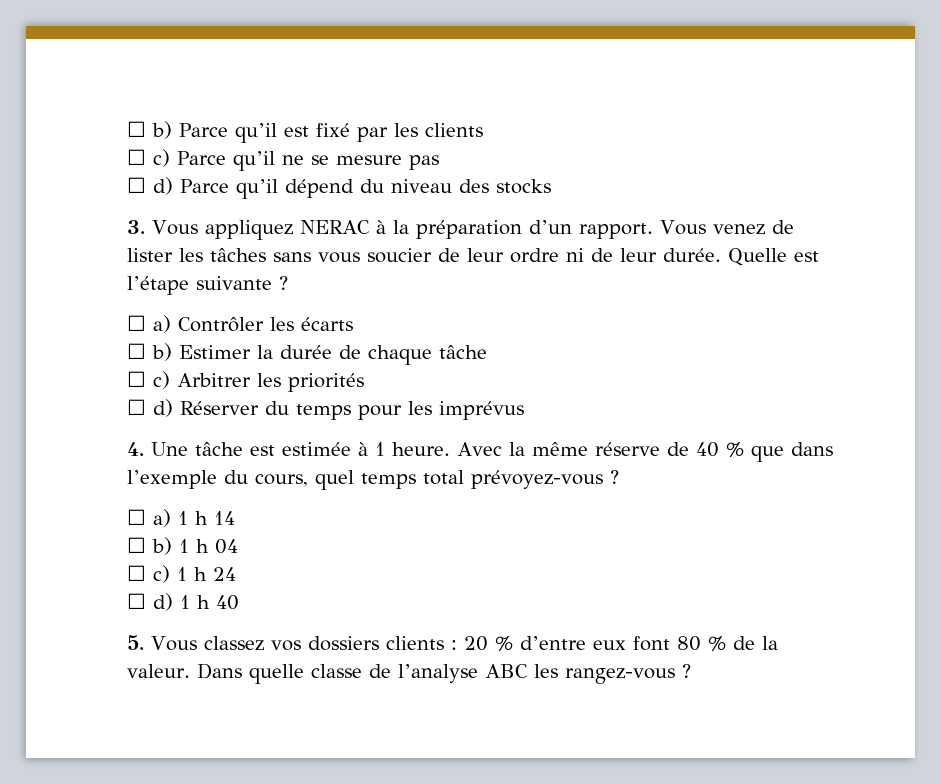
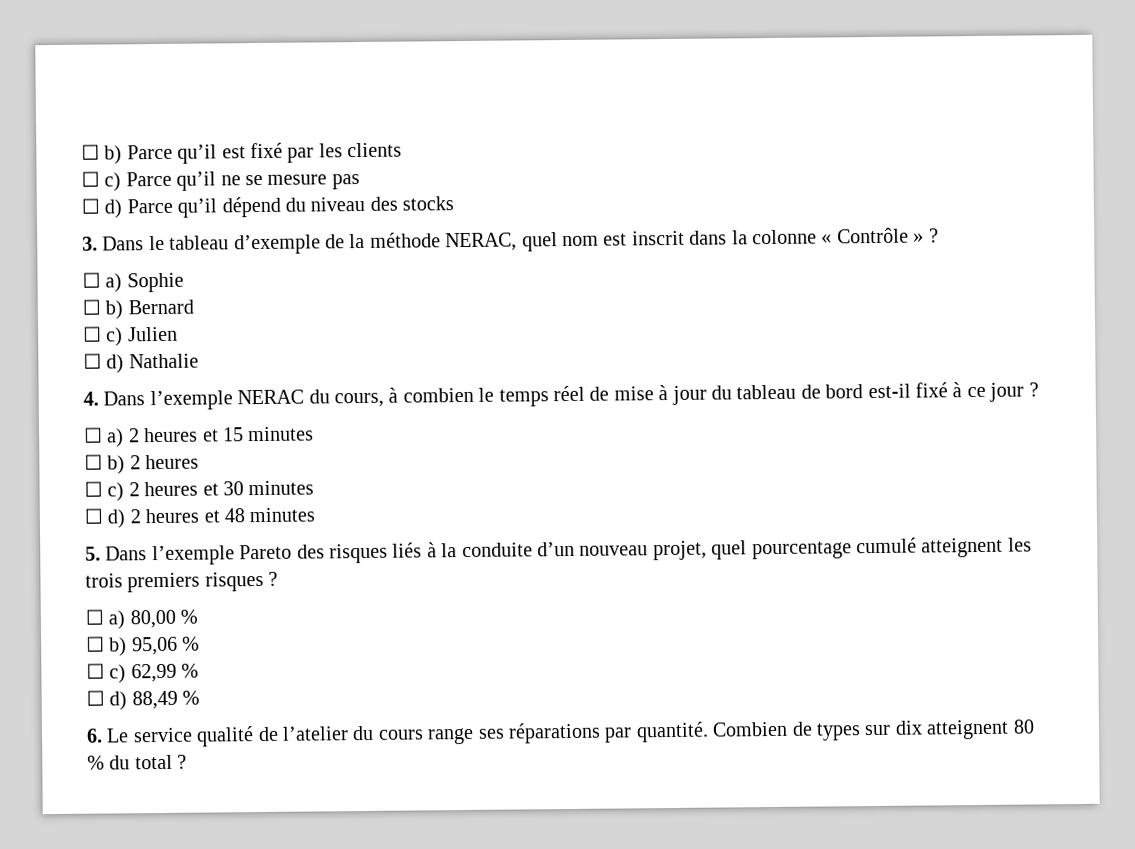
- 3. Vous appliquez NERAC à la préparation d’un rapport. Vous venez de lister les tâches sans vous soucier de leur ordre ni de leur durée. Quelle est l’étape suivante ?
- ☐ a) Contrôler les écarts
- ☐ b) Estimer la durée de chaque tâche
- ☐ c) Arbitrer les priorités
- ☐ d) Réserver du temps pour les imprévus
- 4. Une tâche est estimée à 1 heure. Avec la même réserve de 40 % que dans l’exemple du cours, quel temps total prévoyez-vous ?
- ☐ a) 1 h 14
- ☐ b) 1 h 04
- ☐ c) 1 h 24
- ☐ d) 1 h 40
- 5. Vous classez vos dossiers clients : 20 % d’entre eux font 80 % de la valeur. Dans quelle classe de l’analyse ABC les rangez-vous ?
+ 3. Dans le tableau d’exemple de la méthode NERAC, quel nom est inscrit dans la colonne « Contrôle » ?
+ ☐ a) Sophie
+ ☐ b) Bernard
+ ☐ c) Julien
+ ☐ d) Nathalie
+ 4. Dans l’exemple NERAC du cours, à combien le temps réel de mise à jour du tableau de bord est-il fixé à ce jour ?
+ ☐ a) 2 heures et 15 minutes
+ ☐ b) 2 heures
+ ☐ c) 2 heures et 30 minutes
+ ☐ d) 2 heures et 48 minutes
+ 5. Dans l’exemple Pareto des risques liés à la conduite d’un nouveau projet, quel pourcentage cumulé atteignent les trois premiers risques ?
+ ☐ a) 80,00 %
+ ☐ b) 95,06 %
+ ☐ c) 62,99 %
+ ☐ d) 88,49 %
+ 6. Le service qualité de l’atelier du cours range ses réparations par quantité. Combien de types sur dix atteignent 80 % du total ?

